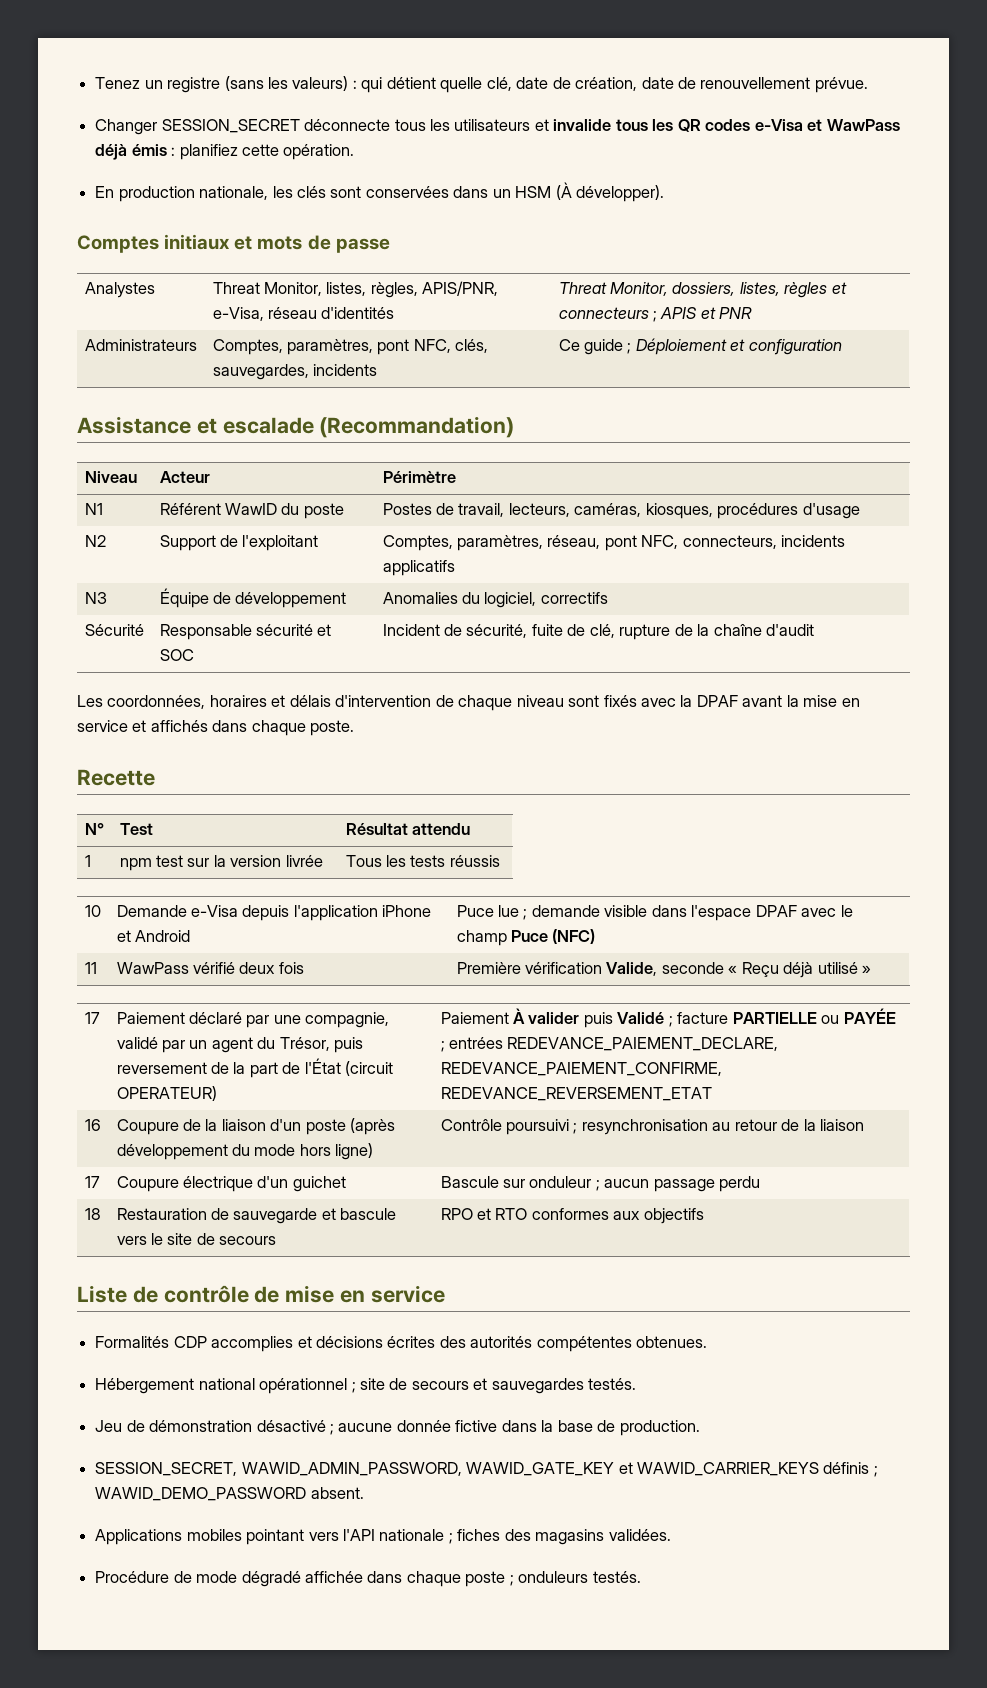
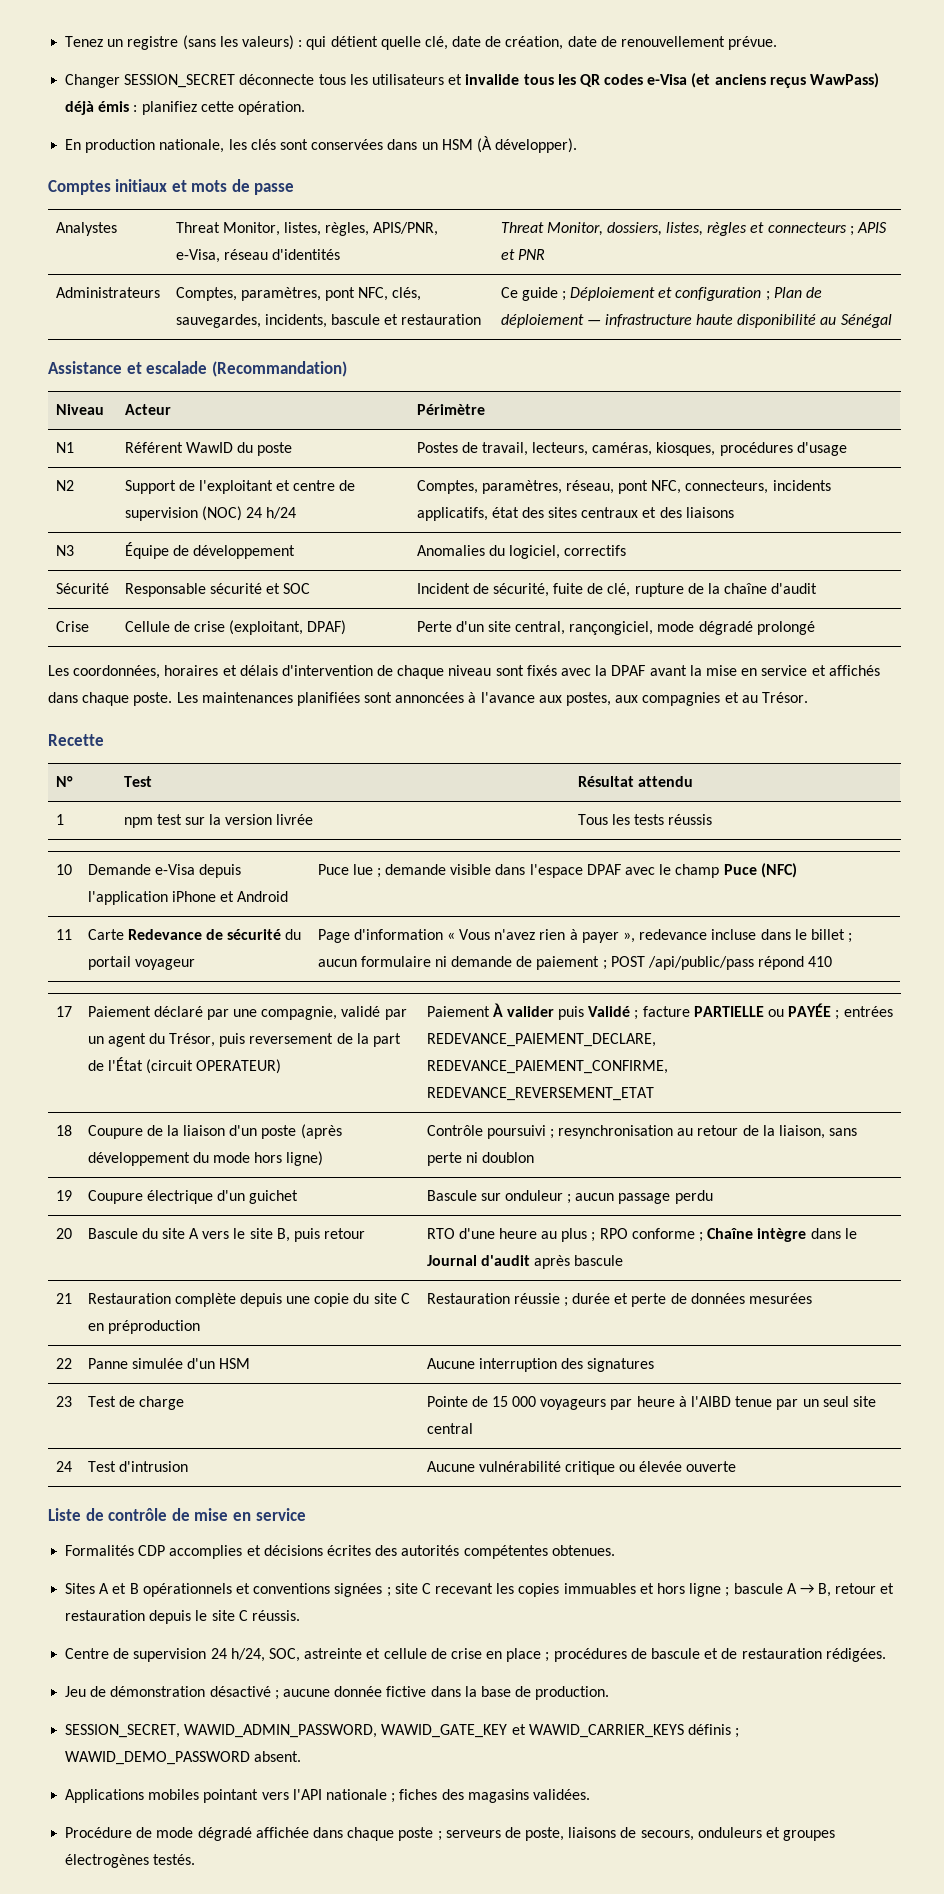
- Changer SESSION_SECRET déconnecte tous les utilisateurs et invalide tous les QR codes e-Visa et WawPass déjà émis : planifiez cette opération.
+ Changer SESSION_SECRET déconnecte tous les utilisateurs et invalide tous les QR codes e-Visa (et anciens reçus WawPass) déjà émis : planifiez cette opération.
- Administrateurs | Comptes, paramètres, pont NFC, clés, sauvegardes, incidents | Ce guide ; Déploiement et configuration
+ Administrateurs | Comptes, paramètres, pont NFC, clés, sauvegardes, incidents, bascule et restauration | Ce guide ; Déploiement et configuration ; Plan de déploiement — infrastructure haute disponibilité au Sénégal
- N2 | Support de l'exploitant | Comptes, paramètres, réseau, pont NFC, connecteurs, incidents applicatifs
+ N2 | Support de l'exploitant et centre de supervision (NOC) 24 h/24 | Comptes, paramètres, réseau, pont NFC, connecteurs, incidents applicatifs, état des sites centraux et des liaisons
+ Crise | Cellule de crise (exploitant, DPAF) | Perte d'un site central, rançongiciel, mode dégradé prolongé
+ Les maintenances planifiées sont annoncées à l'avance aux postes, aux compagnies et au Trésor.
- 11 | WawPass vérifié deux fois | Première vérification Valide, seconde « Reçu déjà utilisé »
+ 11 | Carte Redevance de sécurité du portail voyageur | Page d'information « Vous n'avez rien à payer », redevance incluse dans le billet ; aucun formulaire ni demande de paiement ; POST /api/public/pass répond 410
- 16 | Coupure de la liaison d'un poste (après développement du mode hors ligne) | Contrôle poursuivi ; resynchronisation au retour de la liaison
- 17 | Coupure électrique d'un guichet | Bascule sur onduleur ; aucun passage perdu
+ 18 | Coupure de la liaison d'un poste (après développement du mode hors ligne) | Contrôle poursuivi ; resynchronisation au retour de la liaison, sans perte ni doublon
+ 19 | Coupure électrique d'un guichet | Bascule sur onduleur ; aucun passage perdu
- 18 | Restauration de sauvegarde et bascule vers le site de secours | RPO et RTO conformes aux objectifs
+ 20 | Bascule du site A vers le site B, puis retour | RTO d'une heure au plus ; RPO conforme ; Chaîne intègre dans le Journal d'audit après bascule
+ 21 | Restauration complète depuis une copie du site C en préproduction | Restauration réussie ; durée et perte de données mesurées
+ 22 | Panne simulée d'un HSM | Aucune interruption des signatures
+ 23 | Test de charge | Pointe de 15 000 voyageurs par heure à l'AIBD tenue par un seul site central
+ 24 | Test d'intrusion | Aucune vulnérabilité critique ou élevée ouverte
- Hébergement national opérationnel ; site de secours et sauvegardes testés.
+ Sites A et B opérationnels et conventions signées ; site C recevant les copies immuables et hors ligne ; bascule A → B, retour et restauration depuis le site C réussis.
+ Centre de supervision 24 h/24, SOC, astreinte et cellule de crise en place ; procédures de bascule et de restauration rédigées.
- Procédure de mode dégradé affichée dans chaque poste ; onduleurs testés.
+ Procédure de mode dégradé affichée dans chaque poste ; serveurs de poste, liaisons de secours, onduleurs et groupes électrogènes testés.

